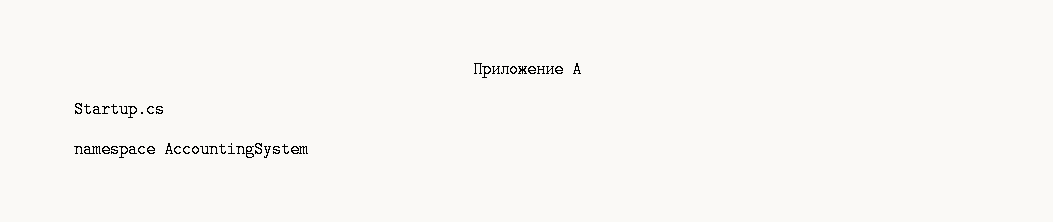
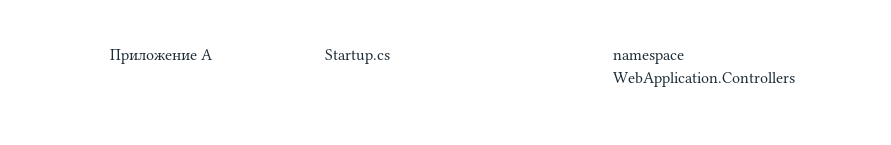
- namespace AccountingSystem
+ namespace WebApplication.Controllers

